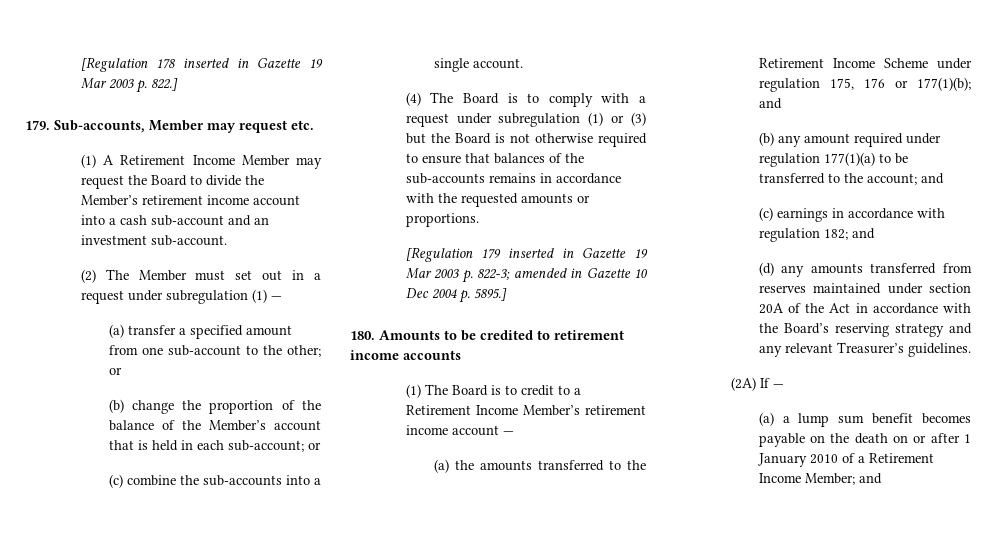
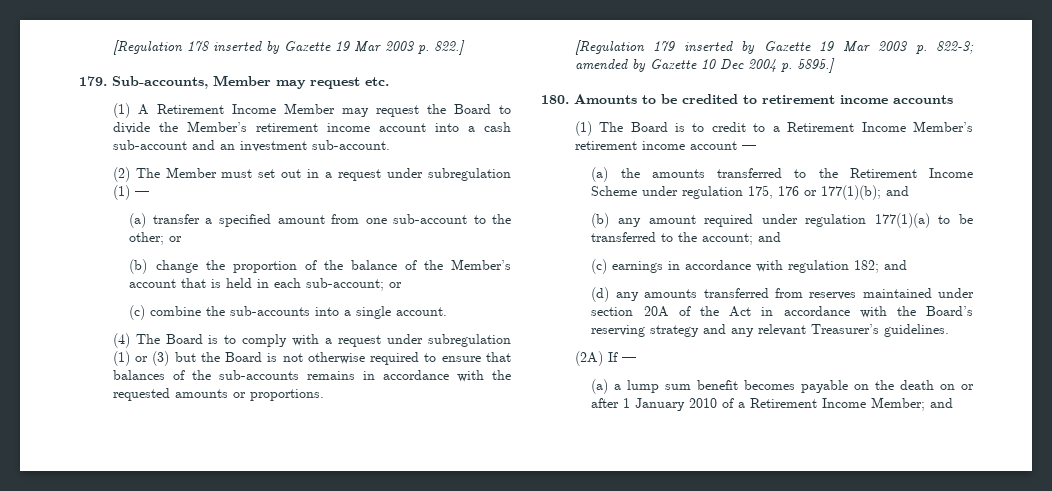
- [Regulation 178 inserted in Gazette 19 Mar 2003 p. 822.]
+ [Regulation 178 inserted by Gazette 19 Mar 2003 p. 822.]
- [Regulation 179 inserted in Gazette 19 Mar 2003 p. 822-3; amended in Gazette 10 Dec 2004 p. 5895.]
+ [Regulation 179 inserted by Gazette 19 Mar 2003 p. 822-3; amended by Gazette 10 Dec 2004 p. 5895.]

